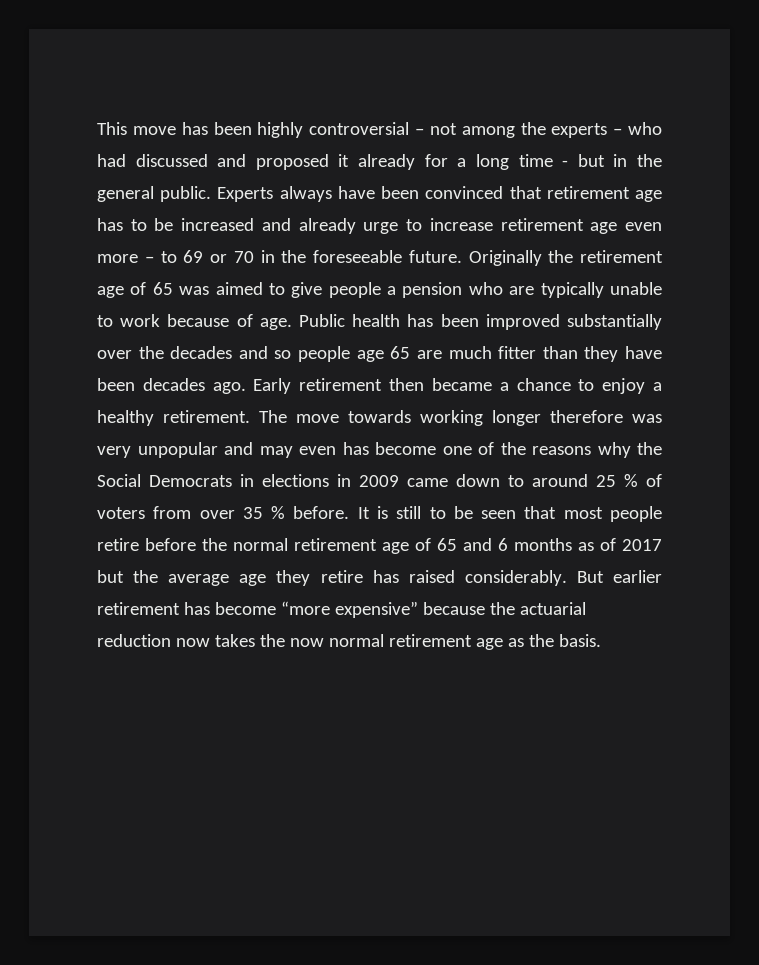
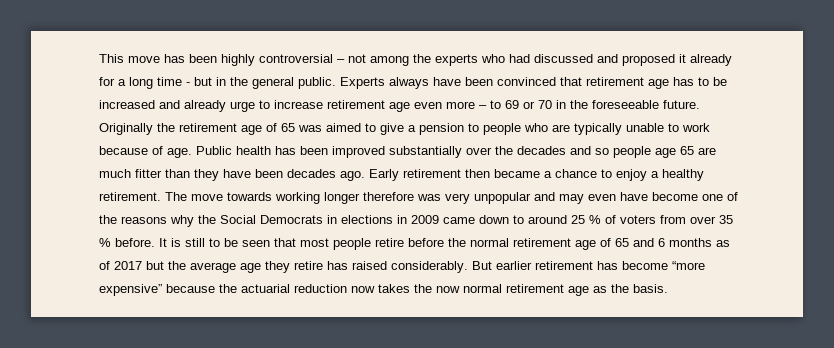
- This move has been highly controversial – not among the experts – who had discussed and proposed it already for a long time - but in the general public.
+ This move has been highly controversial – not among the experts who had discussed and proposed it already for a long time - but in the general public.
- Originally the retirement age of 65 was aimed to give people a pension who are typically unable to work because of age.
+ Originally the retirement age of 65 was aimed to give a pension to people who are typically unable to work because of age.
- The move towards working longer therefore was very unpopular and may even has become one of the reasons why the Social Democrats in elections in 2009 came down to around 25 % of voters from over 35 % before.
+ The move towards working longer therefore was very unpopular and may even have become one of the reasons why the Social Democrats in elections in 2009 came down to around 25 % of voters from over 35 % before.

